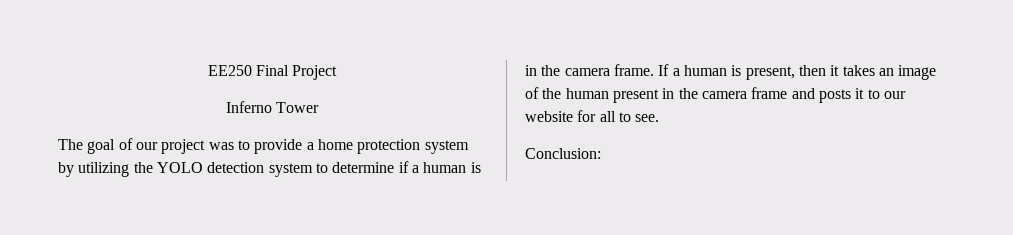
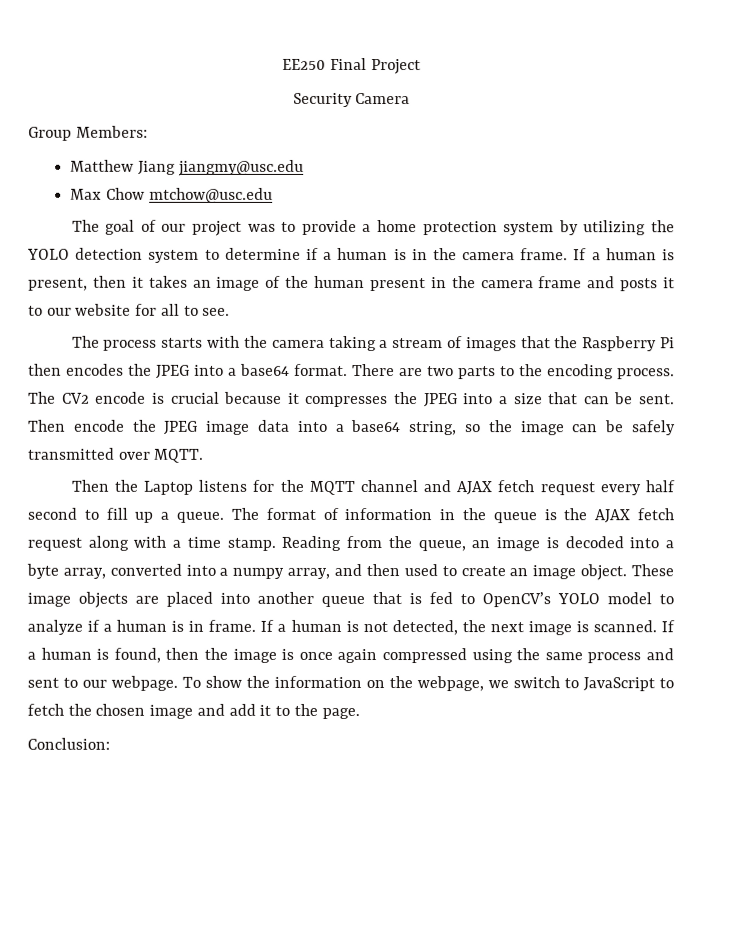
- Inferno Tower
+ Security Camera
+ Group Members:
+ Matthew Jiang jiangmy@usc.edu
+ Max Chow mtchow@usc.edu
+ The process starts with the camera taking a stream of images that the Raspberry Pi then encodes the JPEG into a base64 format. There are two parts to the encoding process. The CV2 encode is crucial because it compresses the JPEG into a size that can be sent. Then encode the JPEG image data into a base64 string, so the image can be safely transmitted over MQTT.
+ Then the Laptop listens for the MQTT channel and AJAX fetch request every half second to fill up a queue. The format of information in the queue is the AJAX fetch request along with a time stamp. Reading from the queue, an image is decoded into a byte array, converted into a numpy array, and then used to create an image object. These image objects are placed into another queue that is fed to OpenCV’s YOLO model to analyze if a human is in frame. If a human is not detected, the next image is scanned. If a human is found, then the image is once again compressed using the same process and sent to our webpage. To show the information on the webpage, we switch to JavaScript to fetch the chosen image and add it to the page.

